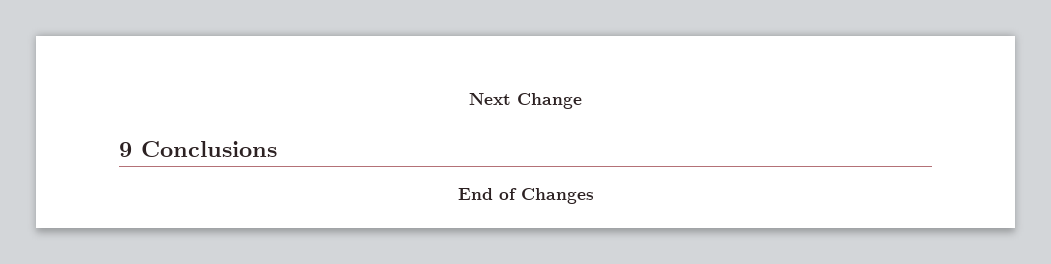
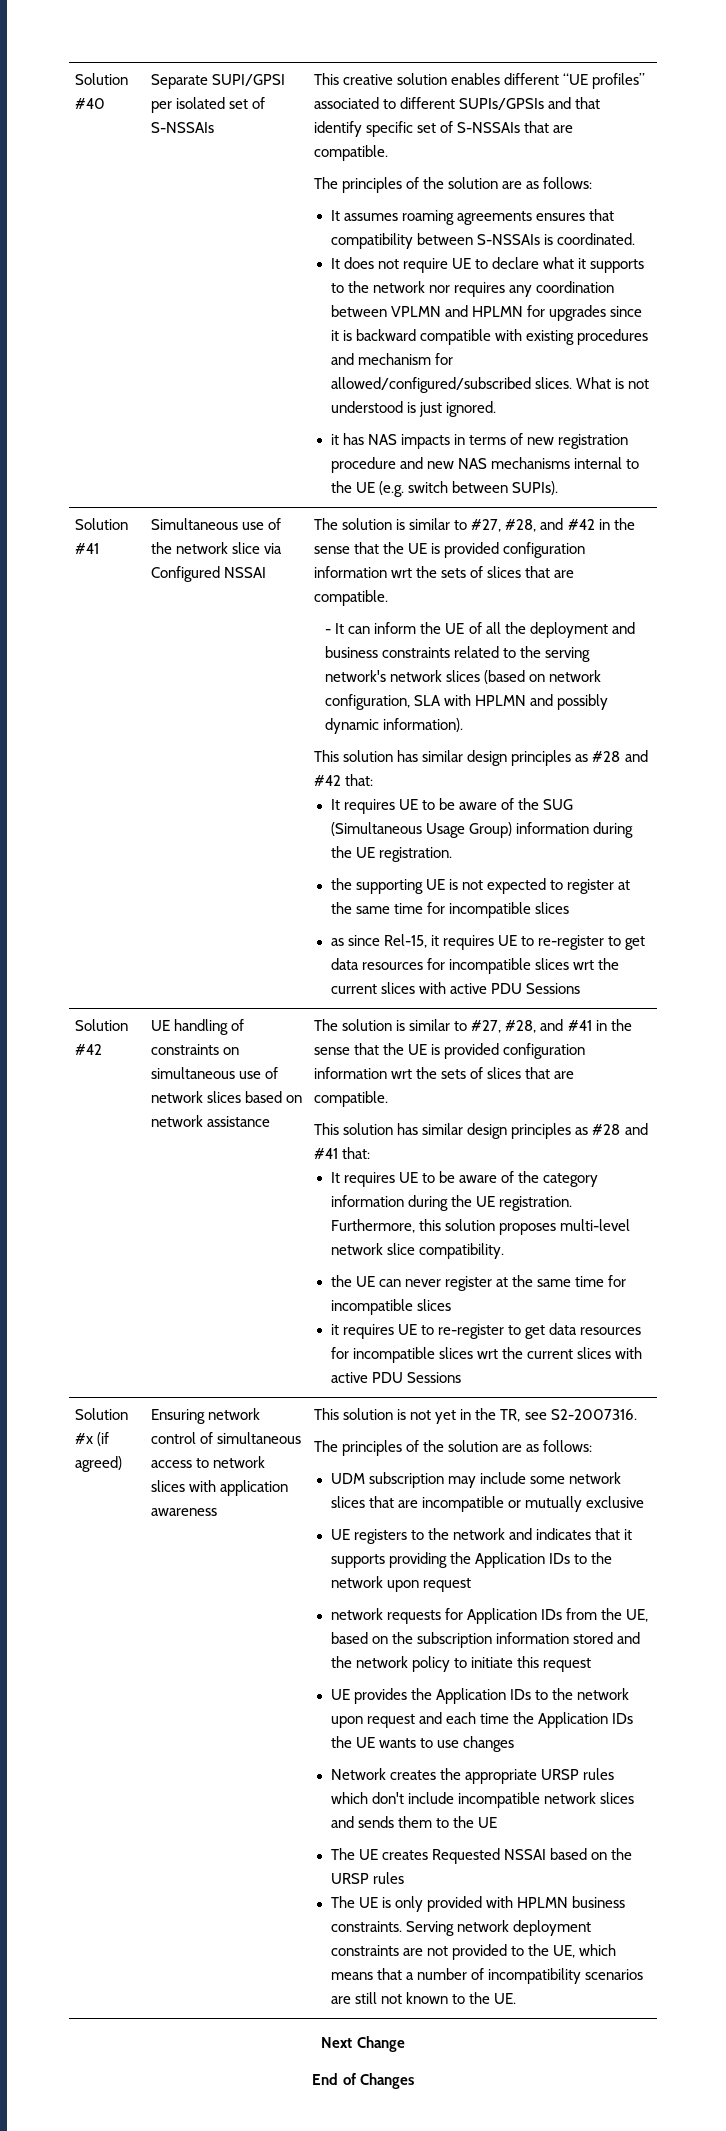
+ Solution #40 | Separate SUPI/GPSI per isolated set of S-NSSAIs | This creative solution enables different “UE profiles” associated to different SUPIs/GPSIs and that identify specific set of S-NSSAIs that are compatible.
+ The principles of the solution are as follows:
+ It assumes roaming agreements ensures that compatibility between S-NSSAIs is coordinated.
+ It does not require UE to declare what it supports to the network nor requires any coordination between VPLMN and HPLMN for upgrades since it is backward compatible with existing procedures and mechanism for allowed/configured/subscribed slices. What is not understood is just ignored.
+ it has NAS impacts in terms of new registration procedure and new NAS mechanisms internal to the UE (e.g. switch between SUPIs).
+ Solution #41 | Simultaneous use of the network slice via Configured NSSAI | The solution is similar to #27, #28, and #42 in the sense that the UE is provided configuration information wrt the sets of slices that are compatible.
+ - It can inform the UE of all the deployment and business constraints related to the serving network's network slices (based on network configuration, SLA with HPLMN and possibly dynamic information).
+ This solution has similar design principles as #28 and #42 that:
+ It requires UE to be aware of the SUG (Simultaneous Usage Group) information during the UE registration.
+ the supporting UE is not expected to register at the same time for incompatible slices
+ as since Rel-15, it requires UE to re-register to get data resources for incompatible slices wrt the current slices with active PDU Sessions
+ Solution #42 | UE handling of constraints on simultaneous use of network slices based on network assistance | The solution is similar to #27, #28, and #41 in the sense that the UE is provided configuration information wrt the sets of slices that are compatible.
+ This solution has similar design principles as #28 and #41 that:
+ It requires UE to be aware of the category information during the UE registration. Furthermore, this solution proposes multi-level network slice compatibility.
+ the UE can never register at the same time for incompatible slices
+ it requires UE to re-register to get data resources for incompatible slices wrt the current slices with active PDU Sessions
+ Solution #x (if agreed) | Ensuring network control of simultaneous access to network slices with application awareness | This solution is not yet in the TR, see S2-2007316.
+ The principles of the solution are as follows:
+ UDM subscription may include some network slices that are incompatible or mutually exclusive
+ UE registers to the network and indicates that it supports providing the Application IDs to the network upon request
+ network requests for Application IDs from the UE, based on the subscription information stored and the network policy to initiate this request
+ UE provides the Application IDs to the network upon request and each time the Application IDs the UE wants to use changes
+ Network creates the appropriate URSP rules which don't include incompatible network slices and sends them to the UE
+ The UE creates Requested NSSAI based on the URSP rules
+ The UE is only provided with HPLMN business constraints. Serving network deployment constraints are not provided to the UE, which means that a number of incompatibility scenarios are still not known to the UE.
- 9 Conclusions

